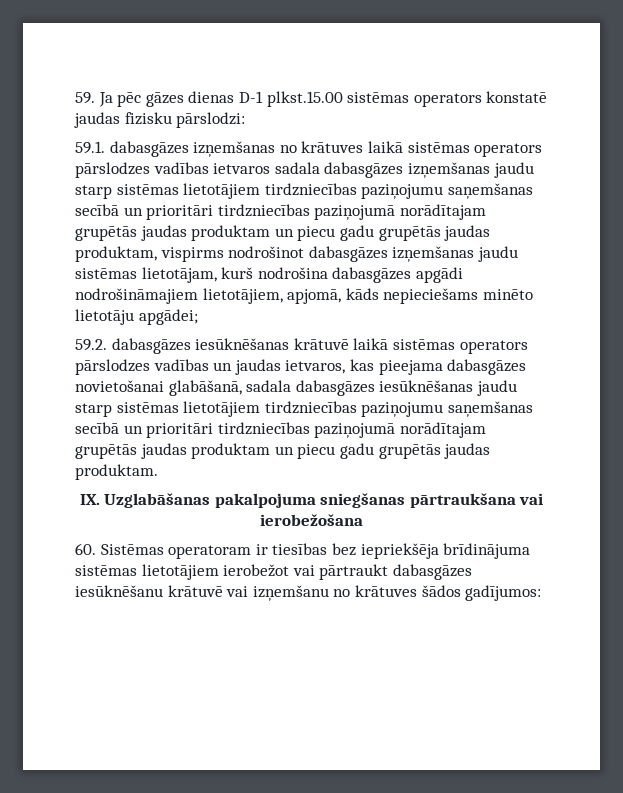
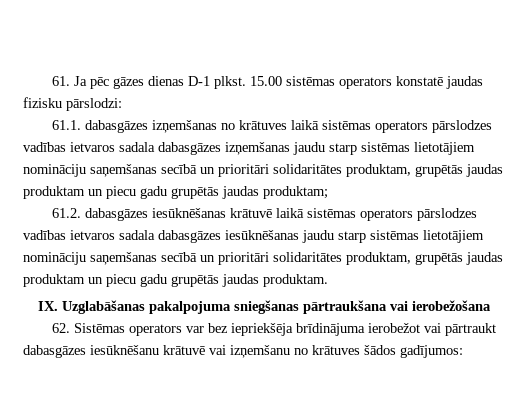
- 59. Ja pēc gāzes dienas D-1 plkst.15.00 sistēmas operators konstatē jaudas fizisku pārslodzi:
+ 61. Ja pēc gāzes dienas D-1 plkst. 15.00 sistēmas operators konstatē jaudas fizisku pārslodzi:
- 59.1. dabasgāzes izņemšanas no krātuves laikā sistēmas operators pārslodzes vadības ietvaros sadala dabasgāzes izņemšanas jaudu starp sistēmas lietotājiem tirdzniecības paziņojumu saņemšanas secībā un prioritāri tirdzniecības paziņojumā norādītajam grupētās jaudas produktam un piecu gadu grupētās jaudas produktam, vispirms nodrošinot dabasgāzes izņemšanas jaudu sistēmas lietotājam, kurš nodrošina dabasgāzes apgādi nodrošināmajiem lietotājiem, apjomā, kāds nepieciešams minēto lietotāju apgādei;
- 59.2. dabasgāzes iesūknēšanas krātuvē laikā sistēmas operators pārslodzes vadības un jaudas ietvaros, kas pieejama dabasgāzes novietošanai glabāšanā, sadala dabasgāzes iesūknēšanas jaudu starp sistēmas lietotājiem tirdzniecības paziņojumu saņemšanas secībā un prioritāri tirdzniecības paziņojumā norādītajam grupētās jaudas produktam un piecu gadu grupētās jaudas produktam.
+ 61.1. dabasgāzes izņemšanas no krātuves laikā sistēmas operators pārslodzes vadības ietvaros sadala dabasgāzes izņemšanas jaudu starp sistēmas lietotājiem nomināciju saņemšanas secībā un prioritāri solidaritātes produktam, grupētās jaudas produktam un piecu gadu grupētās jaudas produktam;
+ 61.2. dabasgāzes iesūknēšanas krātuvē laikā sistēmas operators pārslodzes vadības ietvaros sadala dabasgāzes iesūknēšanas jaudu starp sistēmas lietotājiem nomināciju saņemšanas secībā un prioritāri solidaritātes produktam, grupētās jaudas produktam un piecu gadu grupētās jaudas produktam.
- 60. Sistēmas operatoram ir tiesības bez iepriekšēja brīdinājuma sistēmas lietotājiem ierobežot vai pārtraukt dabasgāzes iesūknēšanu krātuvē vai izņemšanu no krātuves šādos gadījumos:
+ 62. Sistēmas operators var bez iepriekšēja brīdinājuma ierobežot vai pārtraukt dabasgāzes iesūknēšanu krātuvē vai izņemšanu no krātuves šādos gadījumos:

